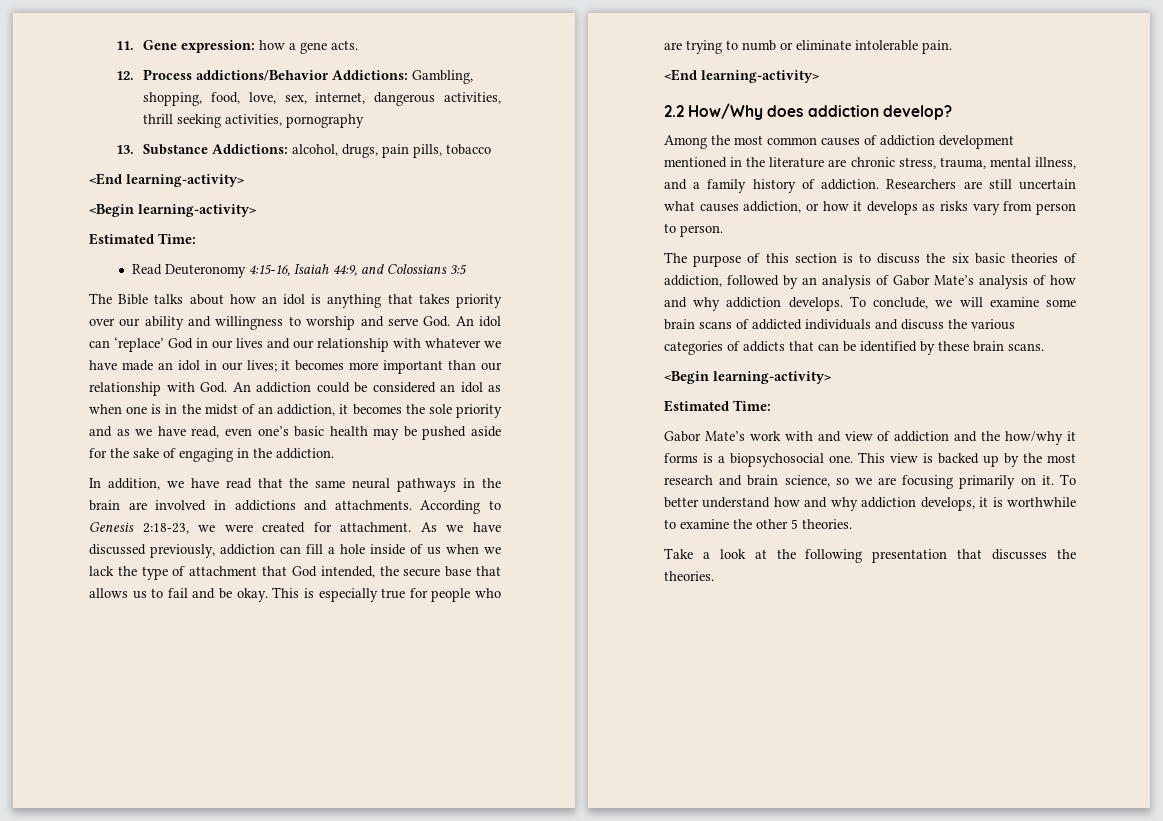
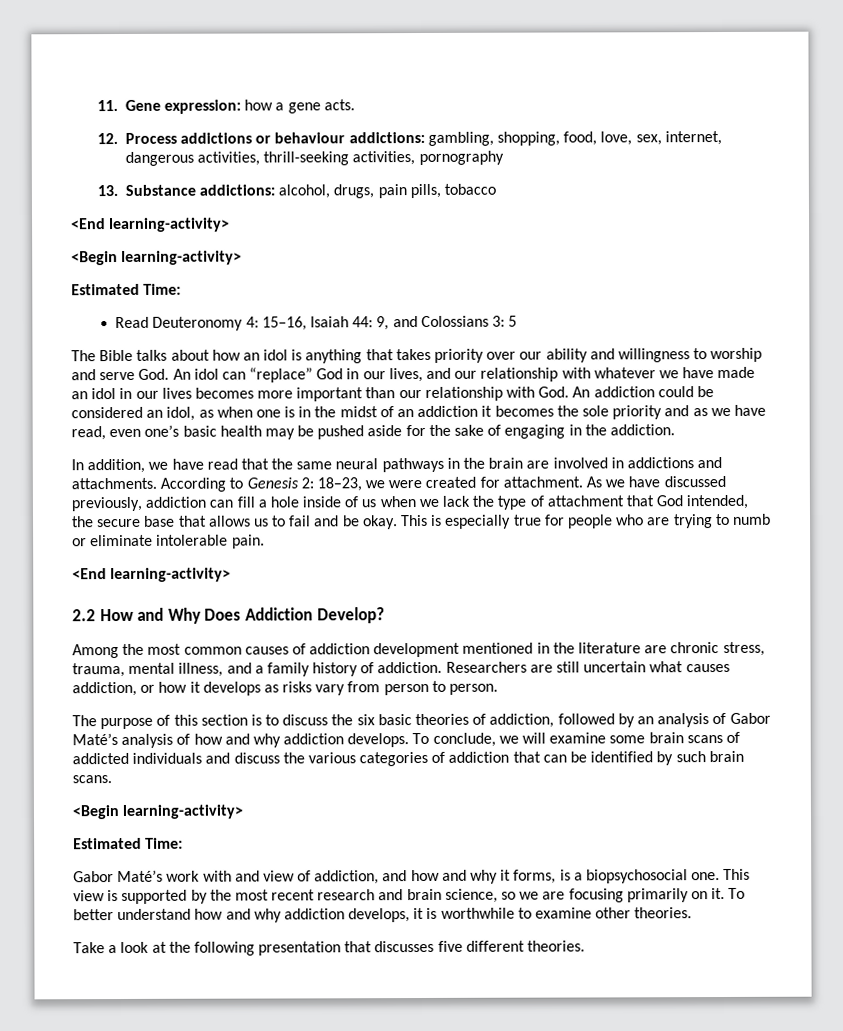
- 12. Process addictions/Behavior Addictions: Gambling, shopping, food, love, sex, internet, dangerous activities, thrill seeking activities, pornography
+ 12. Process addictions or behaviour addictions: gambling, shopping, food, love, sex, internet, dangerous activities, thrill-seeking activities, pornography
- 13. Substance Addictions: alcohol, drugs, pain pills, tobacco
+ 13. Substance addictions: alcohol, drugs, pain pills, tobacco
- Read Deuteronomy 4:15-16, Isaiah 44:9, and Colossians 3:5
+ Read Deuteronomy 4: 15–16, Isaiah 44: 9, and Colossians 3: 5
- The Bible talks about how an idol is anything that takes priority over our ability and willingness to worship and serve God. An idol can ‘replace’ God in our lives and our relationship with whatever we have made an idol in our lives; it becomes more important than our relationship with God. An addiction could be considered an idol as when one is in the midst of an addiction, it becomes the sole priority and as we have read, even one’s basic health may be pushed aside for the sake of engaging in the addiction.
+ The Bible talks about how an idol is anything that takes priority over our ability and willingness to worship and serve God. An idol can “replace” God in our lives, and our relationship with whatever we have made an idol in our lives becomes more important than our relationship with God. An addiction could be considered an idol, as when one is in the midst of an addiction it becomes the sole priority and as we have read, even one’s basic health may be pushed aside for the sake of engaging in the addiction.
- According to Genesis 2:18-23, we were created for attachment.
+ According to Genesis 2: 18–23, we were created for attachment.
- 2.2 How/Why does addiction develop?
+ 2.2 How and Why Does Addiction Develop?
- The purpose of this section is to discuss the six basic theories of addiction, followed by an analysis of Gabor Mate’s analysis of how and why addiction develops.
+ The purpose of this section is to discuss the six basic theories of addiction, followed by an analysis of Gabor Maté’s analysis of how and why addiction develops.
- To conclude, we will examine some brain scans of addicted individuals and discuss the various categories of addicts that can be identified by these brain scans.
+ To conclude, we will examine some brain scans of addicted individuals and discuss the various categories of addiction that can be identified by such brain scans.
- Gabor Mate’s work with and view of addiction and the how/why it forms is a biopsychosocial one.
+ Gabor Maté’s work with and view of addiction, and how and why it forms, is a biopsychosocial one.
- This view is backed up by the most research and brain science, so we are focusing primarily on it.
+ This view is supported by the most recent research and brain science, so we are focusing primarily on it.
- To better understand how and why addiction develops, it is worthwhile to examine the other 5 theories.
+ To better understand how and why addiction develops, it is worthwhile to examine other theories.
- Take a look at the following presentation that discusses the theories.
+ Take a look at the following presentation that discusses five different theories.

